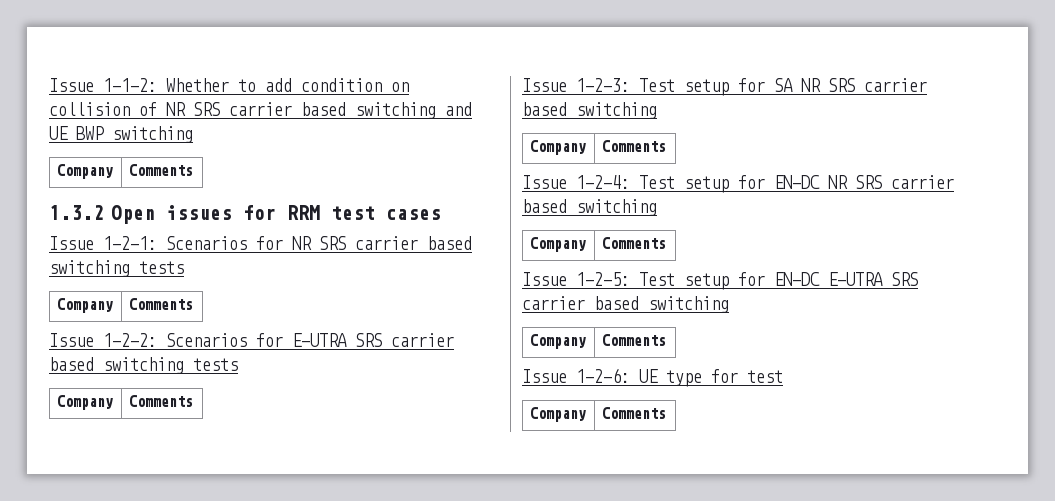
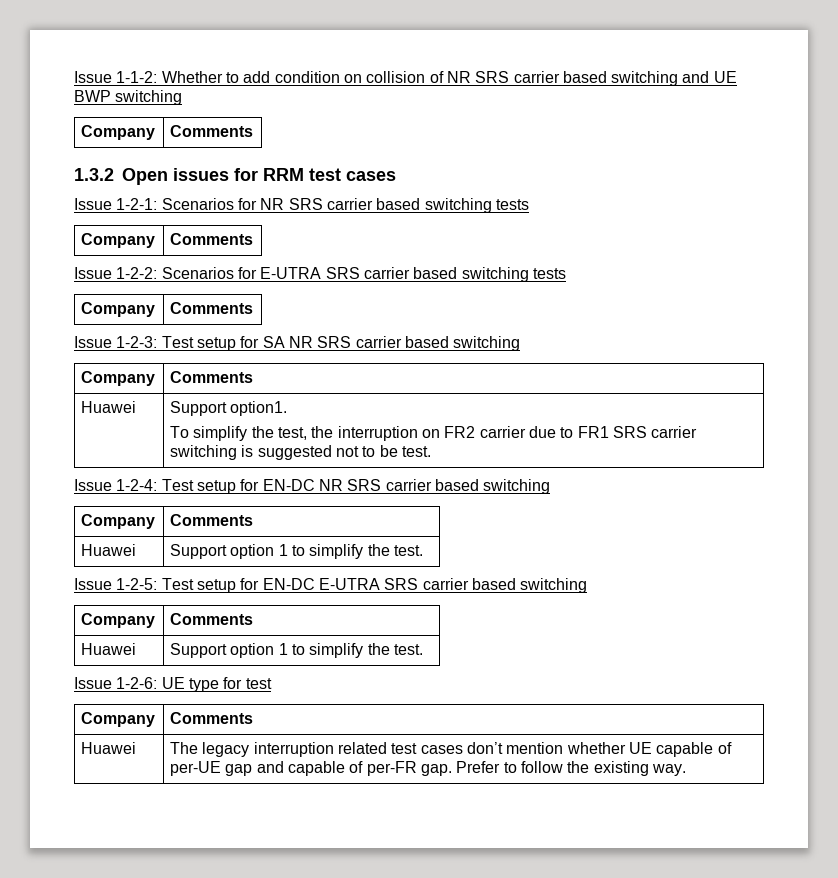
+ Huawei | Support option1.
+ To simplify the test, the interruption on FR2 carrier due to FR1 SRS carrier switching is suggested not to be test.
  Issue 1-2-4: Test setup for EN-DC NR SRS carrier based switching
  Company | Comments
+ Huawei | Support option 1 to simplify the test.
  Issue 1-2-5: Test setup for EN-DC E-UTRA SRS carrier based switching
  Company | Comments
+ Huawei | Support option 1 to simplify the test.
+ Huawei | The legacy interruption related test cases don’t mention whether UE capable of per-UE gap and capable of per-FR gap. Prefer to follow the existing way.

